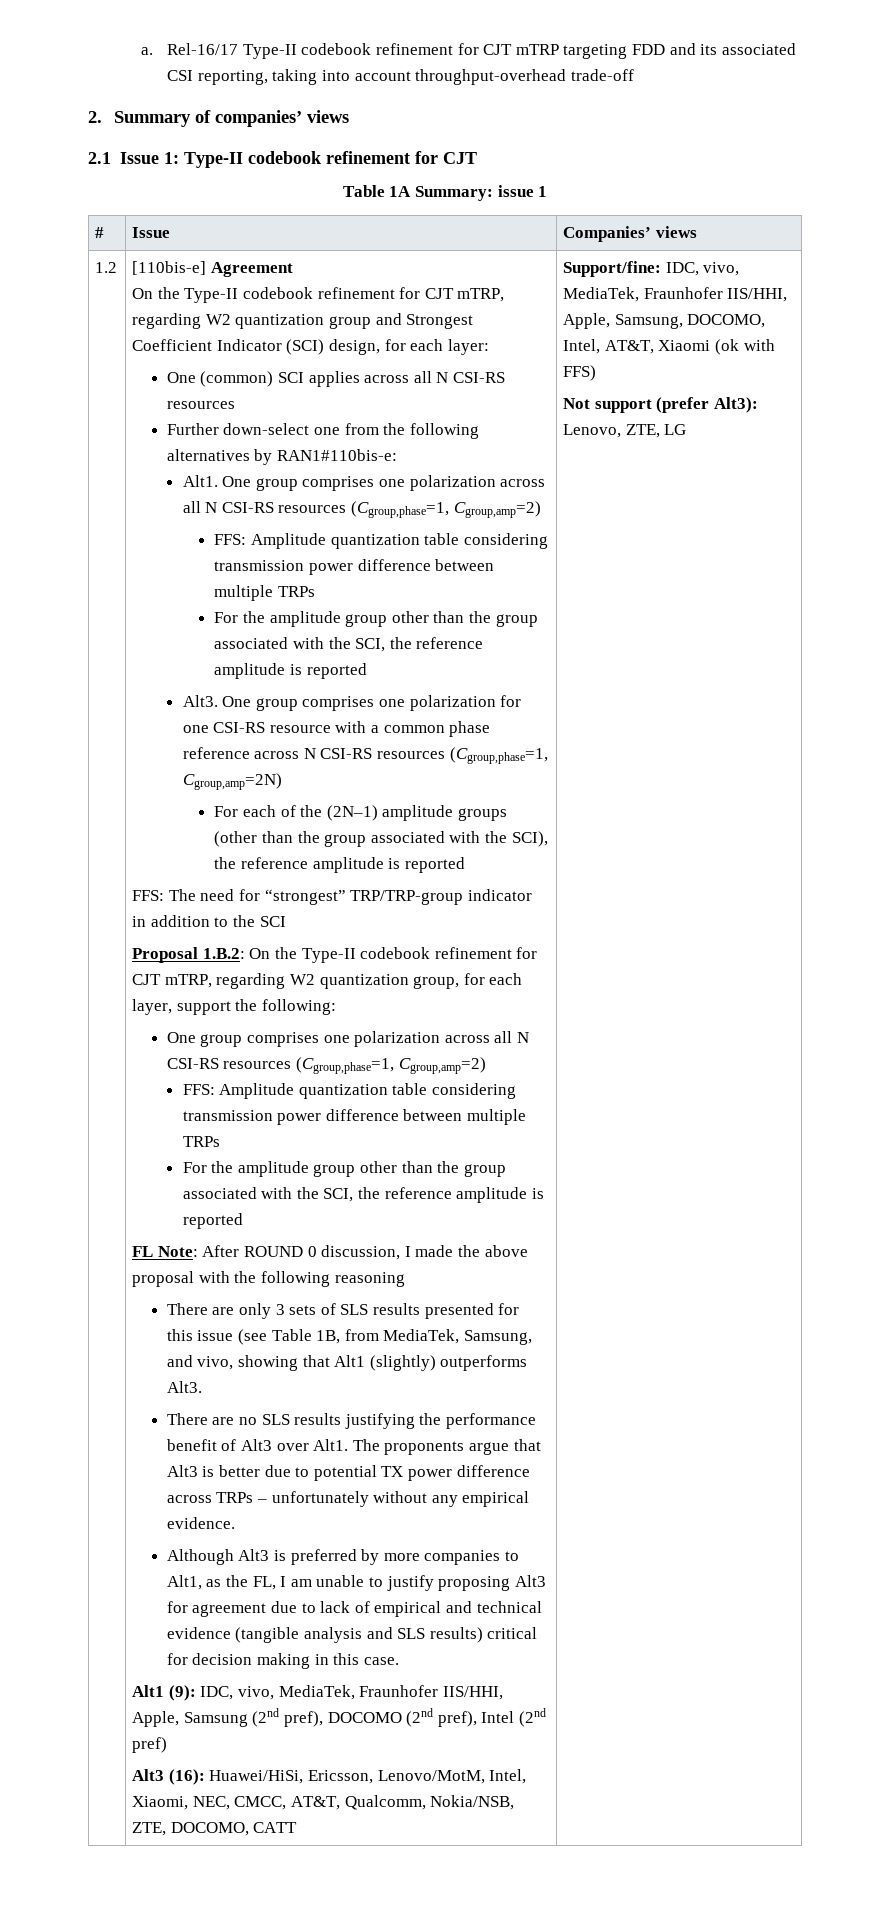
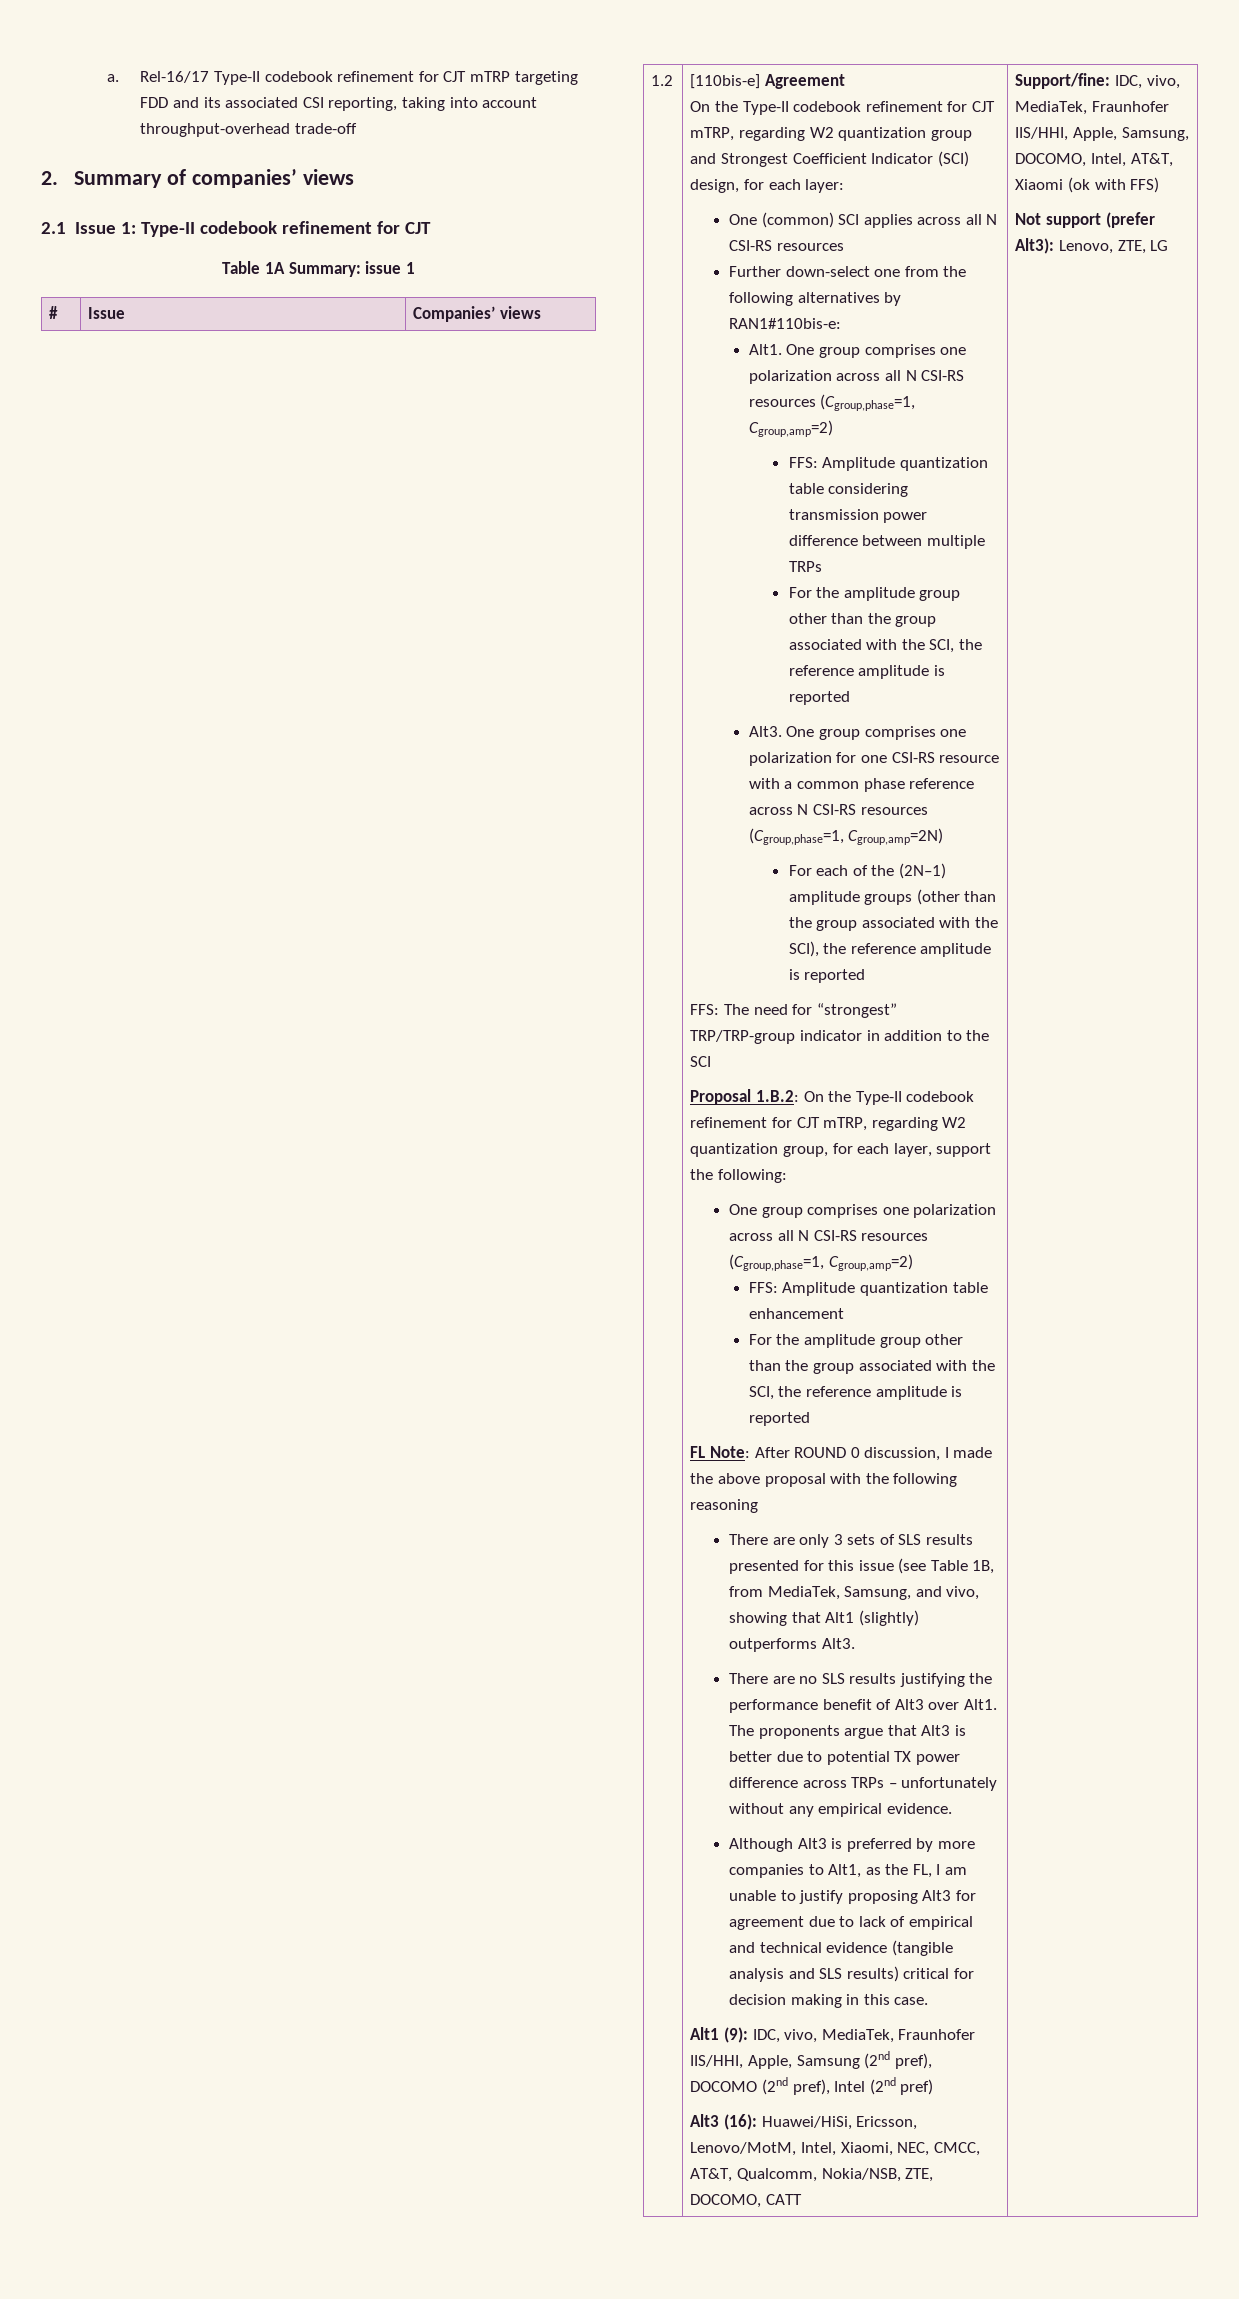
  Proposal 1.B.2: On the Type-II codebook refinement for CJT mTRP, regarding W2 quantization group, for each layer, support the following:
  One group comprises one polarization across all N CSI-RS resources (Cgroup,phase=1, Cgroup,amp=2)
- FFS: Amplitude quantization table considering transmission power difference between multiple TRPs
+ FFS: Amplitude quantization table enhancement

